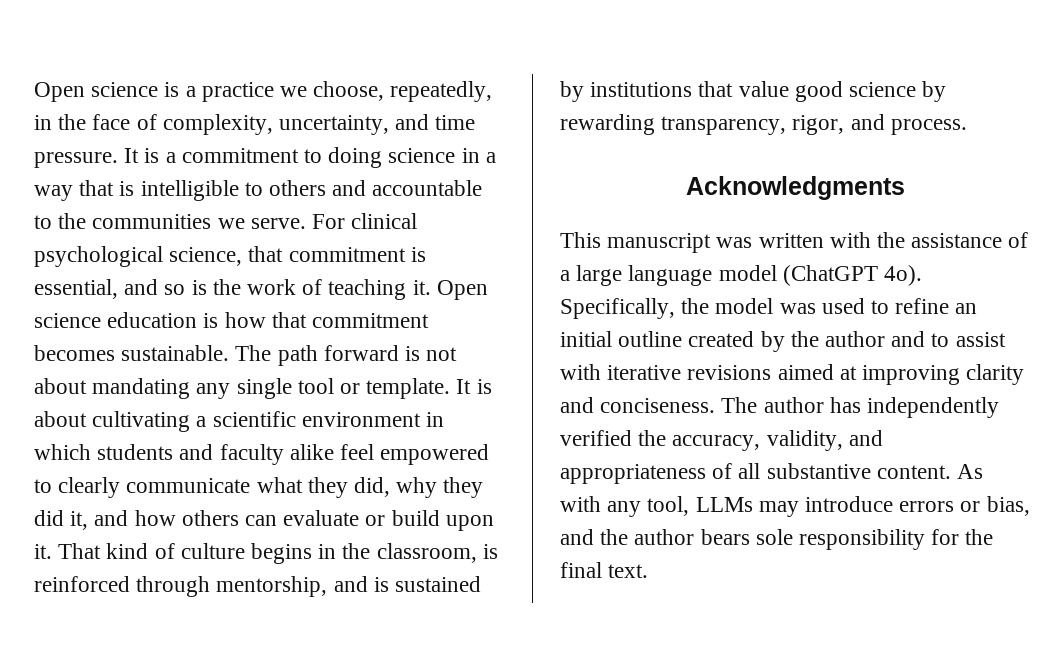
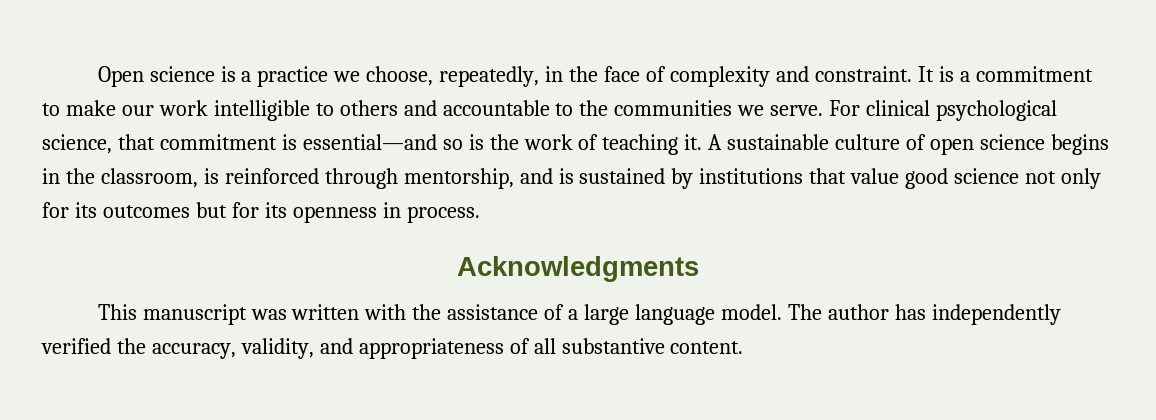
- Open science is a practice we choose, repeatedly, in the face of complexity, uncertainty, and time pressure.
+ Open science is a practice we choose, repeatedly, in the face of complexity and constraint.
- It is a commitment to doing science in a way that is intelligible to others and accountable to the communities we serve.
+ It is a commitment to make our work intelligible to others and accountable to the communities we serve.
- For clinical psychological science, that commitment is essential, and so is the work of teaching it.
+ For clinical psychological science, that commitment is essential—and so is the work of teaching it.
- Open science education is how that commitment becomes sustainable. The path forward is not about mandating any single tool or template. It is about cultivating a scientific environment in which students and faculty alike feel empowered to clearly communicate what they did, why they did it, and how others can evaluate or build upon it. That kind of culture begins in the classroom, is reinforced through mentorship, and is sustained by institutions that value good science by rewarding transparency, rigor, and process.
+ A sustainable culture of open science begins in the classroom, is reinforced through mentorship, and is sustained by institutions that value good science not only for its outcomes but for its openness in process.
- This manuscript was written with the assistance of a large language model (ChatGPT 4o). Specifically, the model was used to refine an initial outline created by the author and to assist with iterative revisions aimed at improving clarity and conciseness.
+ This manuscript was written with the assistance of a large language model.
- As with any tool, LLMs may introduce errors or bias, and the author bears sole responsibility for the final text.

